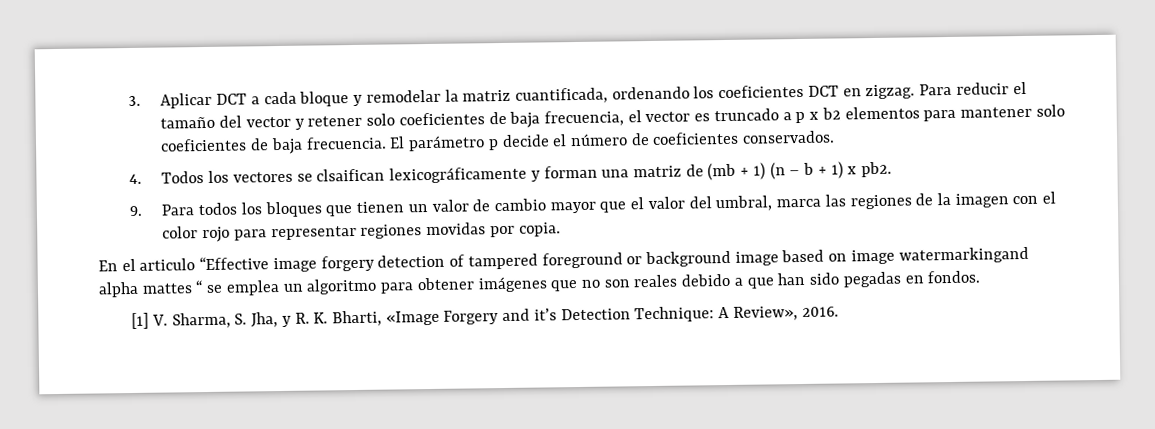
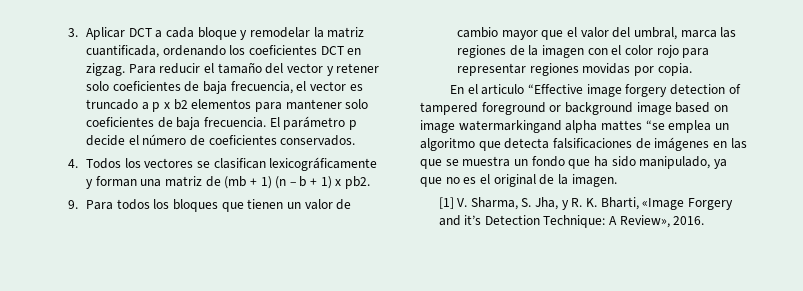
- 4. Todos los vectores se clsaifican lexicográficamente y forman una matriz de (mb + 1) (n – b + 1) x pb2.
+ 4. Todos los vectores se clasifican lexicográficamente y forman una matriz de (mb + 1) (n – b + 1) x pb2.
- En el articulo “Effective image forgery detection of tampered foreground or background image based on image watermarkingand alpha mattes “ se emplea un algoritmo para obtener imágenes que no son reales debido a que han sido pegadas en fondos.
+ En el articulo “Effective image forgery detection of tampered foreground or background image based on image watermarkingand alpha mattes “se emplea un algoritmo que detecta falsificaciones de imágenes en las que se muestra un fondo que ha sido manipulado, ya que no es el original de la imagen.

